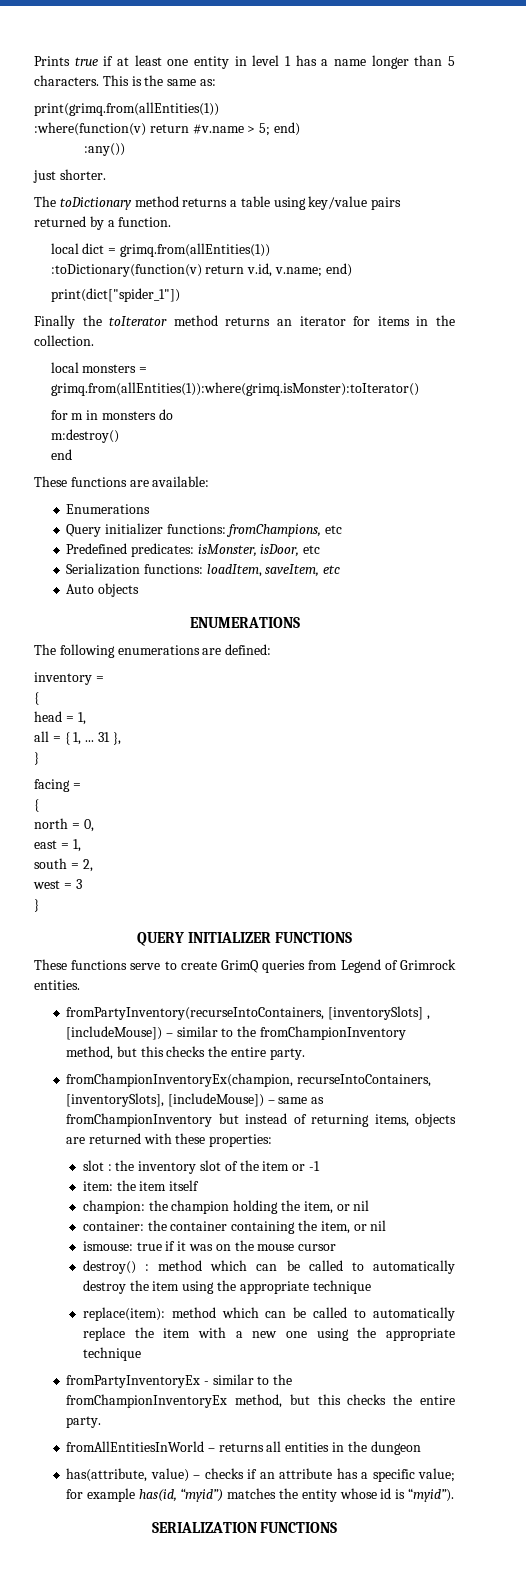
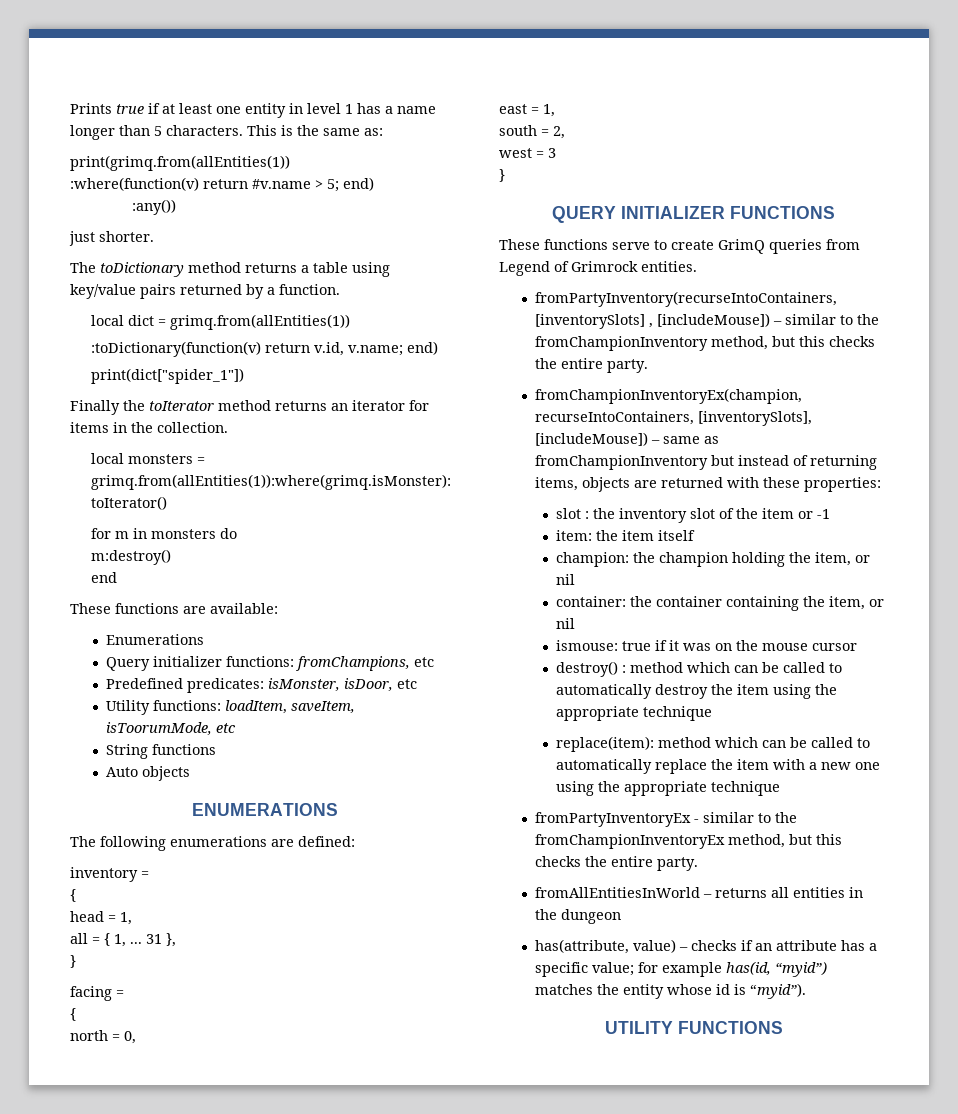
- Serialization functions: loadItem, saveItem, etc
+ Utility functions: loadItem, saveItem, isToorumMode, etc
+ String functions
- SERIALIZATION FUNCTIONS
+ UTILITY FUNCTIONS

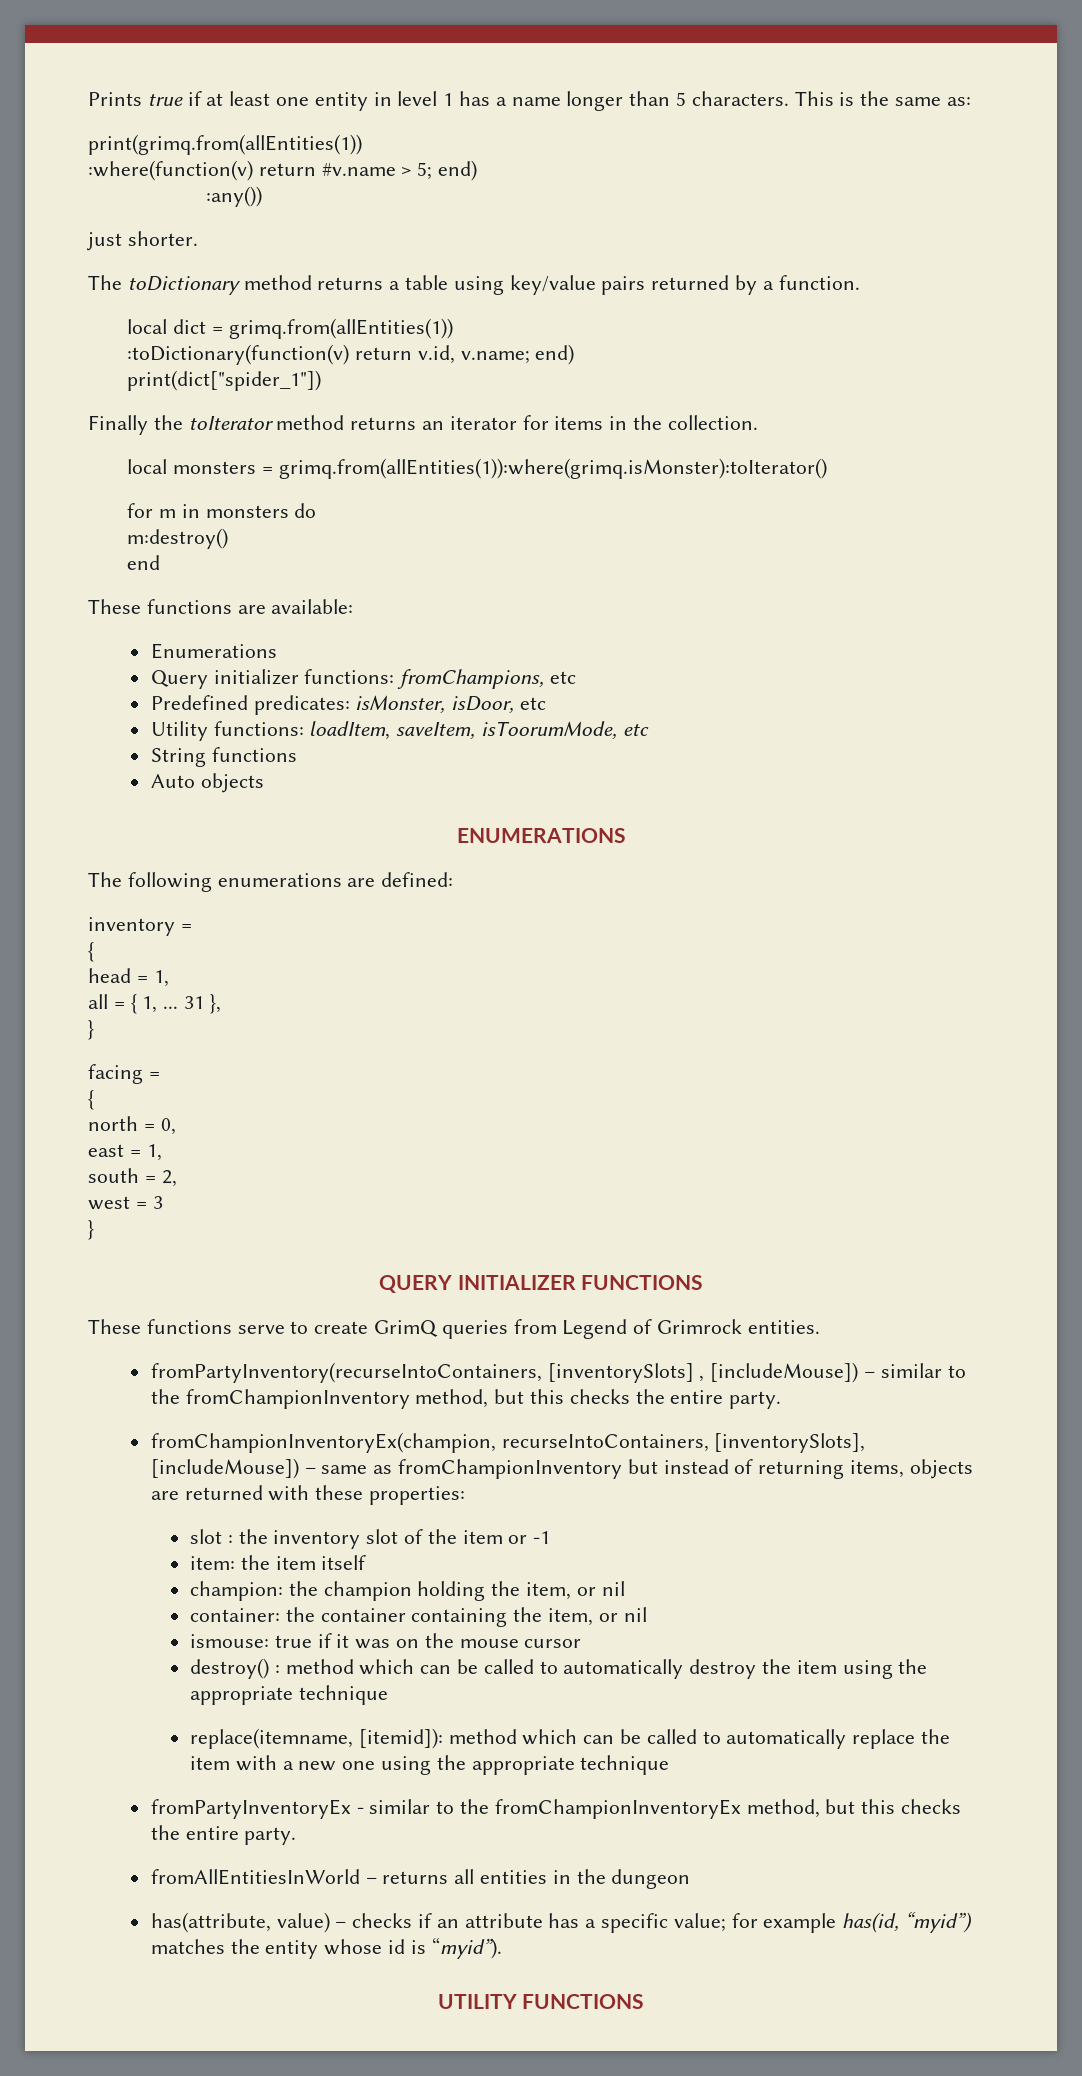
- replace(item): method which can be called to automatically replace the item with a new one using the appropriate technique
+ replace(itemname, [itemid]): method which can be called to automatically replace the item with a new one using the appropriate technique

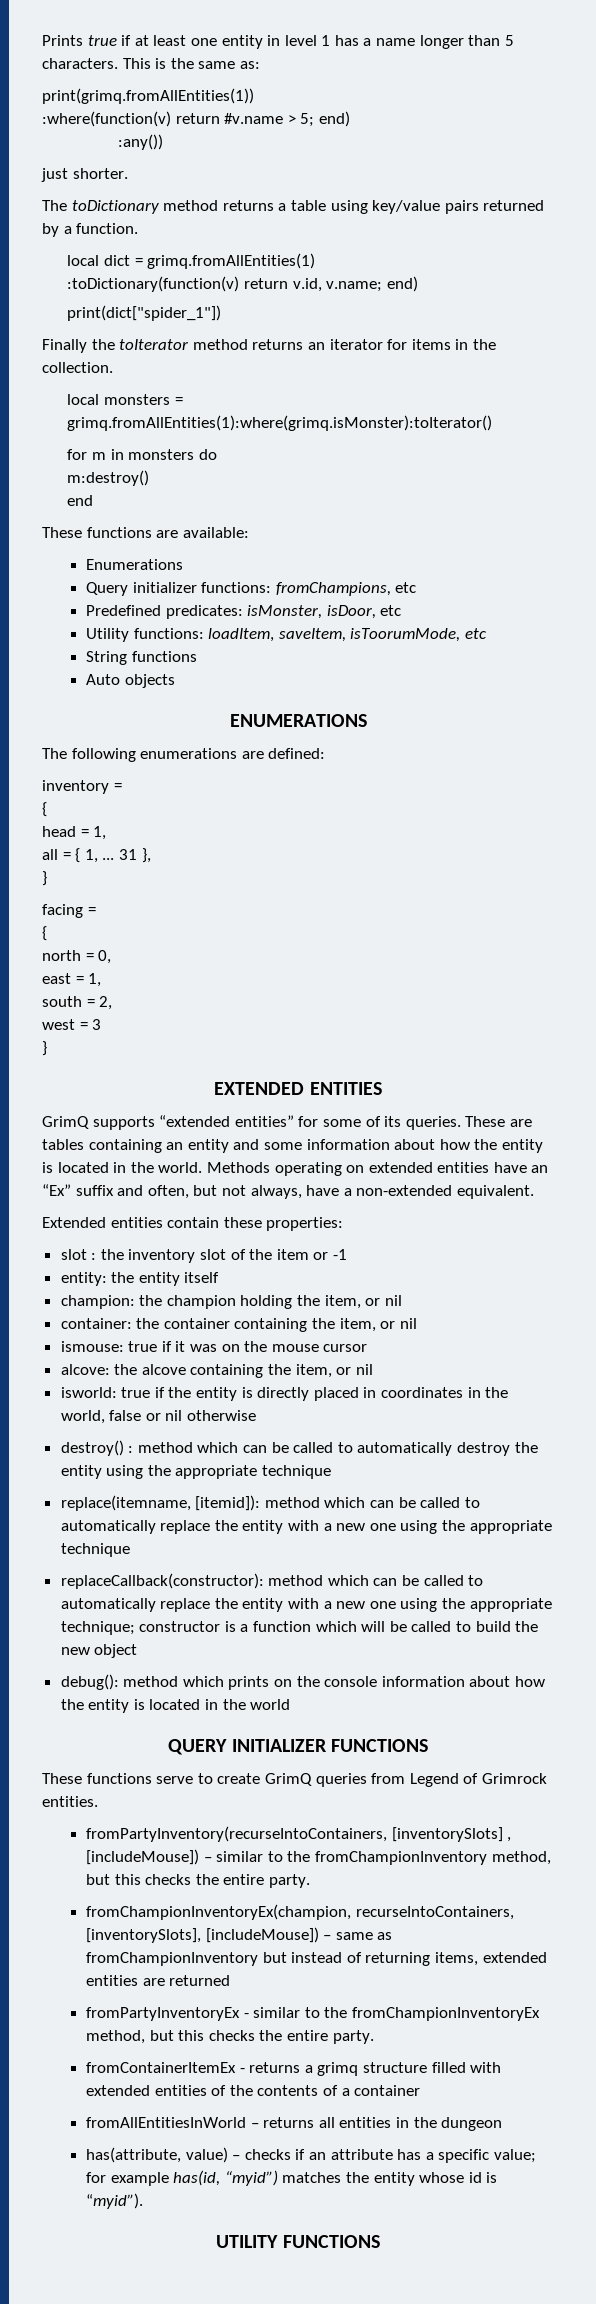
- print(grimq.from(allEntities(1))
+ print(grimq.fromAllEntities(1))
- local dict = grimq.from(allEntities(1))
+ local dict = grimq.fromAllEntities(1)
- local monsters = grimq.from(allEntities(1)):where(grimq.isMonster):toIterator()
+ local monsters = grimq.fromAllEntities(1):where(grimq.isMonster):toIterator()
+ EXTENDED ENTITIES
+ GrimQ supports “extended entities” for some of its queries. These are tables containing an entity and some information about how the entity is located in the world. Methods operating on extended entities have an “Ex” suffix and often, but not always, have a non-extended equivalent.
+ Extended entities contain these properties:
+ slot : the inventory slot of the item or -1
+ entity: the entity itself
+ champion: the champion holding the item, or nil
+ container: the container containing the item, or nil
+ ismouse: true if it was on the mouse cursor
+ alcove: the alcove containing the item, or nil
+ isworld: true if the entity is directly placed in coordinates in the world, false or nil otherwise
+ destroy() : method which can be called to automatically destroy the entity using the appropriate technique
+ replace(itemname, [itemid]): method which can be called to automatically replace the entity with a new one using the appropriate technique
+ replaceCallback(constructor): method which can be called to automatically replace the entity with a new one using the appropriate technique; constructor is a function which will be called to build the new object
+ debug(): method which prints on the console information about how the entity is located in the world
- fromChampionInventoryEx(champion, recurseIntoContainers, [inventorySlots], [includeMouse]) – same as fromChampionInventory but instead of returning items, objects are returned with these properties:
- slot : the inventory slot of the item or -1
- item: the item itself
- champion: the champion holding the item, or nil
- container: the container containing the item, or nil
- ismouse: true if it was on the mouse cursor
- destroy() : method which can be called to automatically destroy the item using the appropriate technique
- replace(itemname, [itemid]): method which can be called to automatically replace the item with a new one using the appropriate technique
+ fromChampionInventoryEx(champion, recurseIntoContainers, [inventorySlots], [includeMouse]) – same as fromChampionInventory but instead of returning items, extended entities are returned
+ fromContainerItemEx - returns a grimq structure filled with extended entities of the contents of a container

